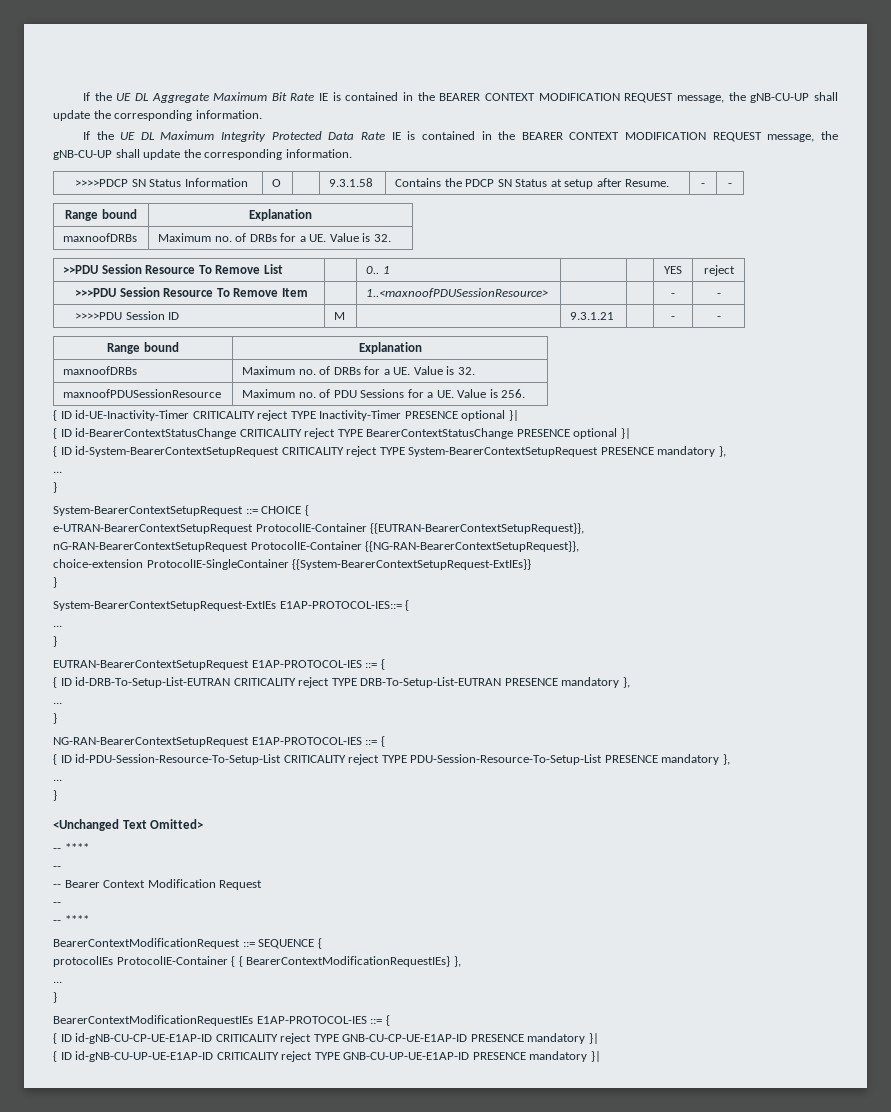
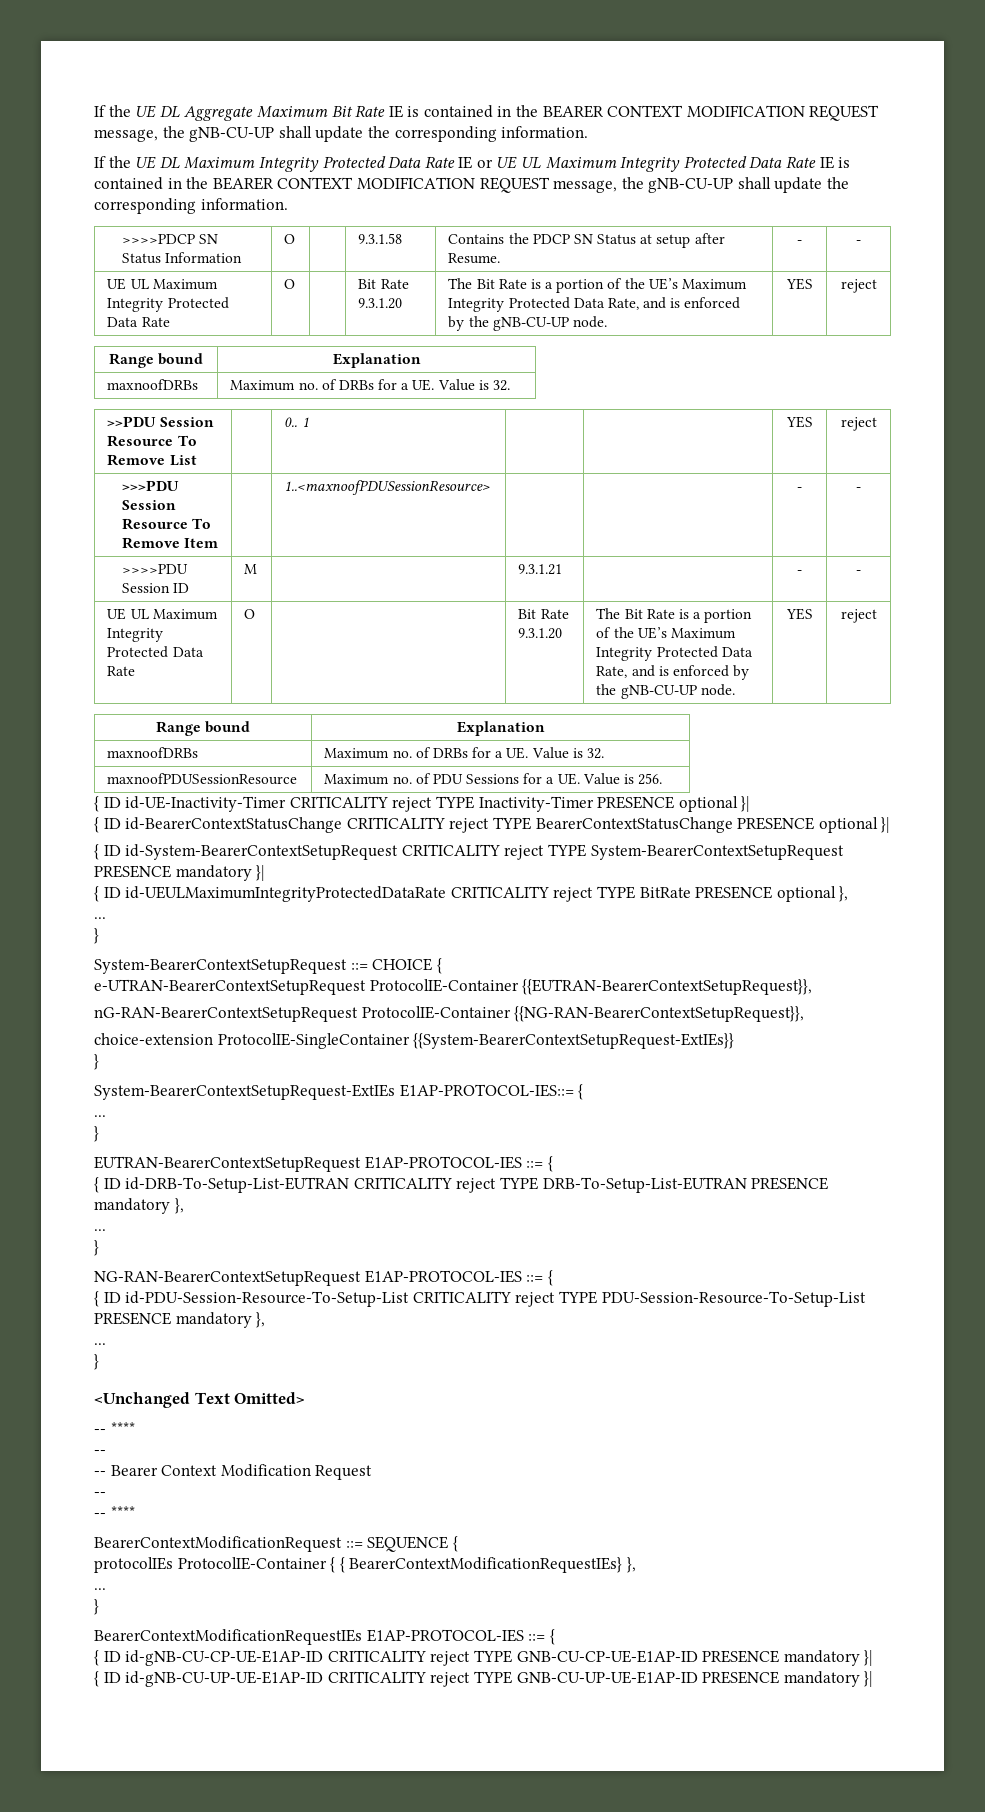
- If the UE DL Maximum Integrity Protected Data Rate IE is contained in the BEARER CONTEXT MODIFICATION REQUEST message, the gNB-CU-UP shall update the corresponding information.
+ If the UE DL Maximum Integrity Protected Data Rate IE or UE UL Maximum Integrity Protected Data Rate IE is contained in the BEARER CONTEXT MODIFICATION REQUEST message, the gNB-CU-UP shall update the corresponding information.
  >>>>PDCP SN Status Information | O | | 9.3.1.58 | Contains the PDCP SN Status at setup after Resume. | - | -
+ UE UL Maximum Integrity Protected Data Rate | O | | Bit Rate 9.3.1.20 | The Bit Rate is a portion of the UE’s Maximum Integrity Protected Data Rate, and is enforced by the gNB-CU-UP node. | YES | reject
  >>>>PDU Session ID | M | | 9.3.1.21 | | - | -
+ UE UL Maximum Integrity Protected Data Rate | O | | Bit Rate 9.3.1.20 | The Bit Rate is a portion of the UE’s Maximum Integrity Protected Data Rate, and is enforced by the gNB-CU-UP node. | YES | reject
- { ID id-System-BearerContextSetupRequest CRITICALITY reject TYPE System-BearerContextSetupRequest PRESENCE mandatory },
+ { ID id-System-BearerContextSetupRequest CRITICALITY reject TYPE System-BearerContextSetupRequest PRESENCE mandatory }|
+ { ID id-UEULMaximumIntegrityProtectedDataRate CRITICALITY reject TYPE BitRate PRESENCE optional },

